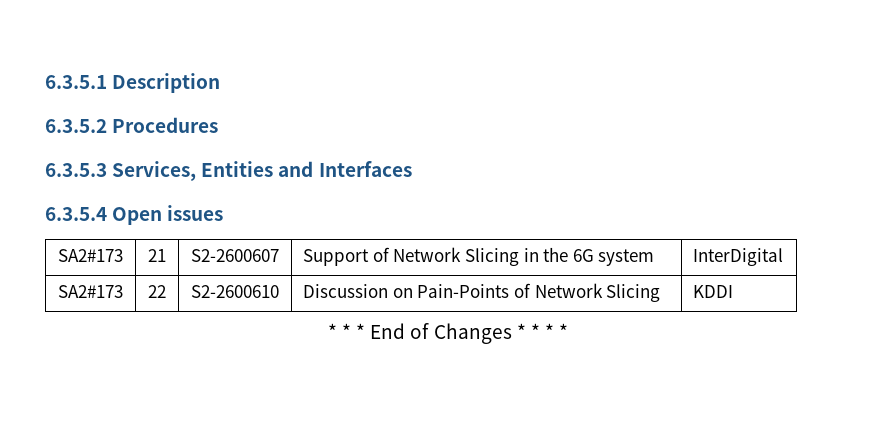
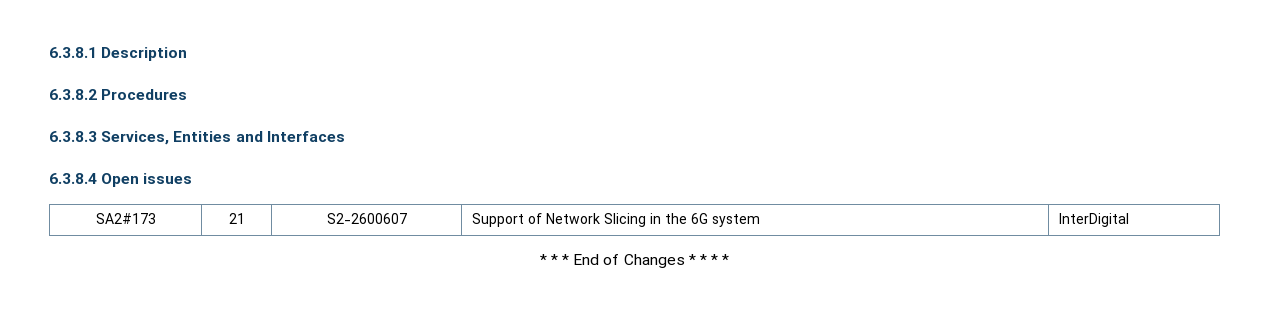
- 6.3.5.1 Description
+ 6.3.8.1 Description
- 6.3.5.2 Procedures
+ 6.3.8.2 Procedures
- 6.3.5.3 Services, Entities and Interfaces
+ 6.3.8.3 Services, Entities and Interfaces
- 6.3.5.4 Open issues
+ 6.3.8.4 Open issues
- SA2#173 | 22 | S2-2600610 | Discussion on Pain-Points of Network Slicing | KDDI

